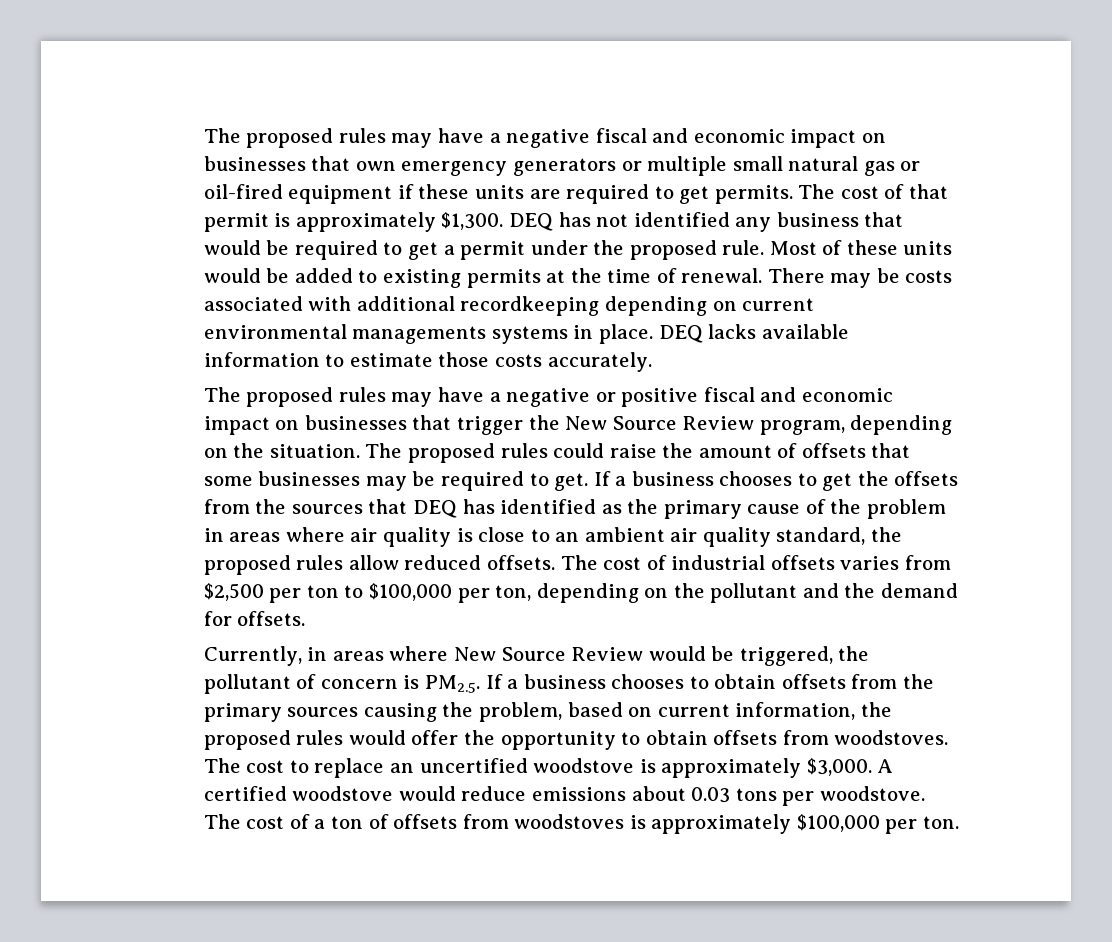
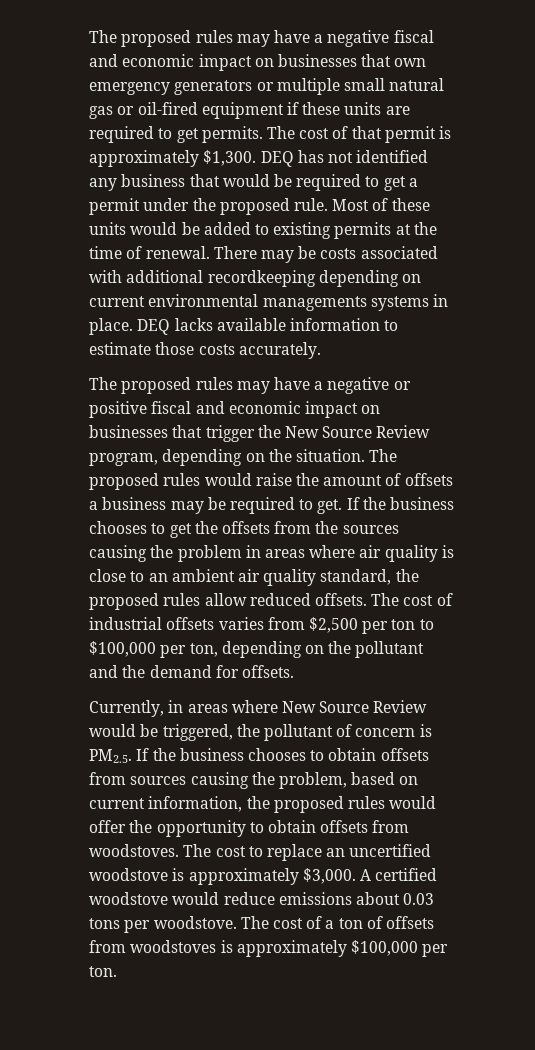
- The proposed rules could raise the amount of offsets that some businesses may be required to get.
+ The proposed rules would raise the amount of offsets a business may be required to get.
- If a business chooses to get the offsets from the sources that DEQ has identified as the primary cause of the problem in areas where air quality is close to an ambient air quality standard, the proposed rules allow reduced offsets.
+ If the business chooses to get the offsets from the sources causing the problem in areas where air quality is close to an ambient air quality standard, the proposed rules allow reduced offsets.
- Currently, in areas where New Source Review would be triggered, the pollutant of concern is PM2.5. If a business chooses to obtain offsets from the primary sources causing the problem, based on current information, the proposed rules would offer the opportunity to obtain offsets from woodstoves.
+ Currently, in areas where New Source Review would be triggered, the pollutant of concern is PM2.5. If the business chooses to obtain offsets from sources causing the problem, based on current information, the proposed rules would offer the opportunity to obtain offsets from woodstoves.

